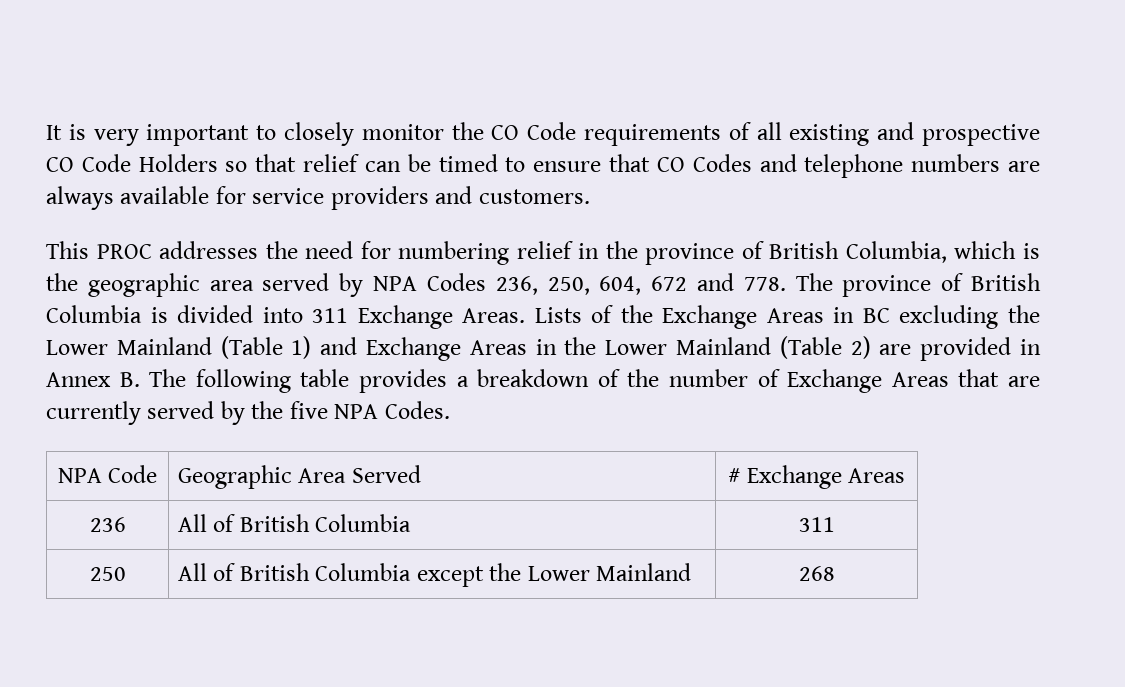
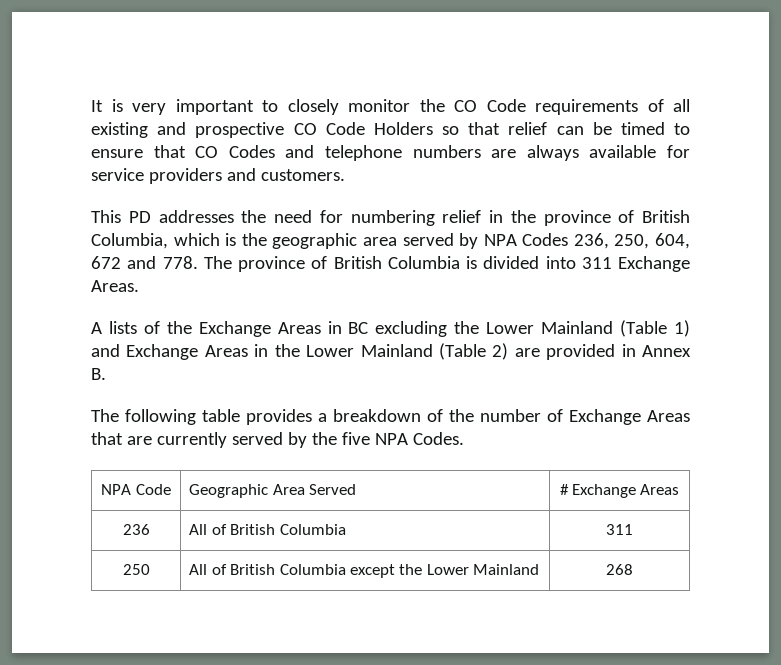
- This PROC addresses the need for numbering relief in the province of British Columbia, which is the geographic area served by NPA Codes 236, 250, 604, 672 and 778. The province of British Columbia is divided into 311 Exchange Areas. Lists of the Exchange Areas in BC excluding the Lower Mainland (Table 1) and Exchange Areas in the Lower Mainland (Table 2) are provided in Annex B. The following table provides a breakdown of the number of Exchange Areas that are currently served by the five NPA Codes.
+ This PD addresses the need for numbering relief in the province of British Columbia, which is the geographic area served by NPA Codes 236, 250, 604, 672 and 778. The province of British Columbia is divided into 311 Exchange Areas.
+ A lists of the Exchange Areas in BC excluding the Lower Mainland (Table 1) and Exchange Areas in the Lower Mainland (Table 2) are provided in Annex B.
+ The following table provides a breakdown of the number of Exchange Areas that are currently served by the five NPA Codes.

